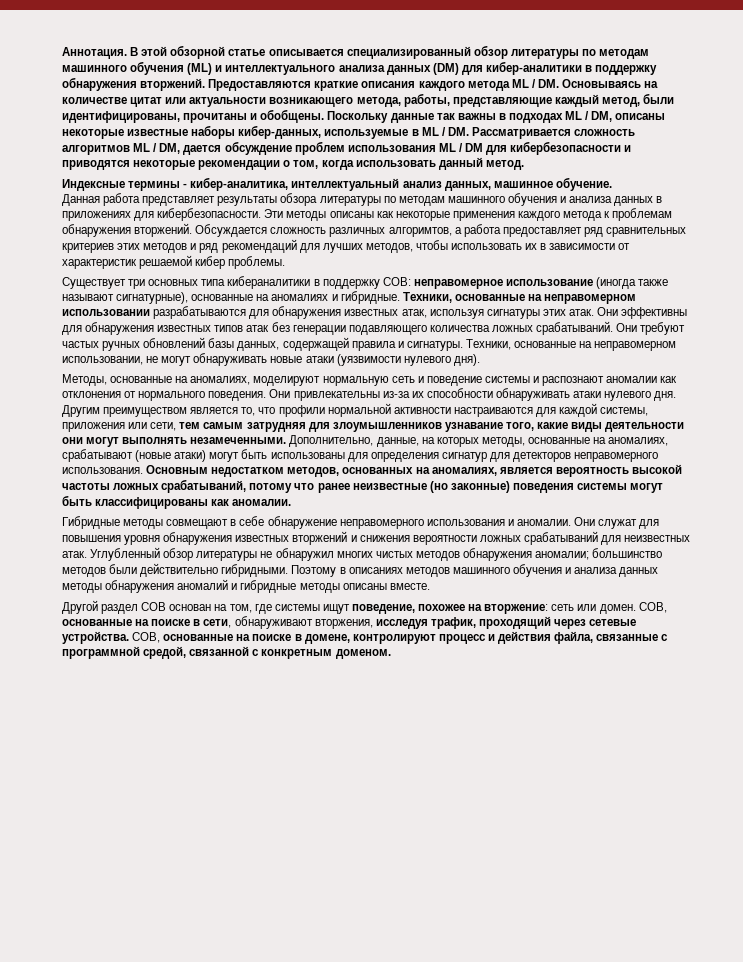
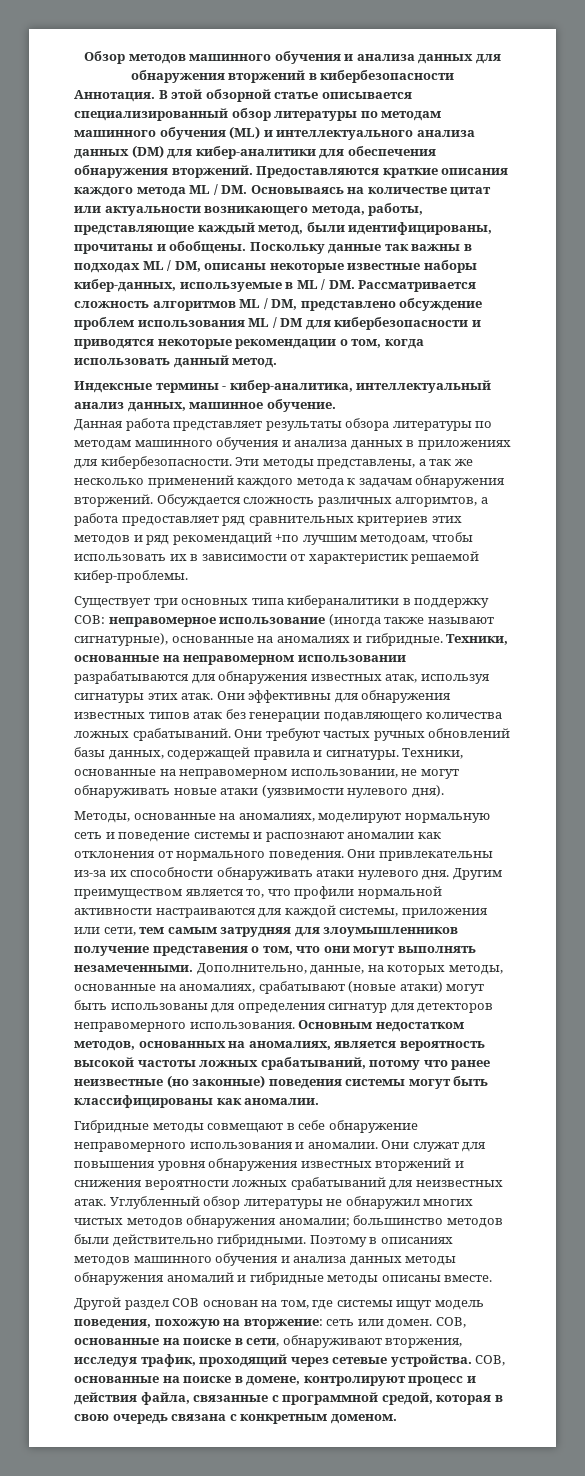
+ Обзор методов машинного обучения и анализа данных для обнаружения вторжений в кибербезопасности
- В этой обзорной статье описывается специализированный обзор литературы по методам машинного обучения (ML) и интеллектуального анализа данных (DM) для кибер-аналитики в поддержку обнаружения вторжений.
+ В этой обзорной статье описывается специализированный обзор литературы по методам машинного обучения (ML) и интеллектуального анализа данных (DM) для кибер-аналитики для обеспечения обнаружения вторжений.
- Поскольку данные так важны в подходах ML / DM, описаны некоторые известные наборы кибер-данных, используемые в ML / DM. Рассматривается сложность алгоритмов ML / DM, дается обсуждение проблем использования ML / DM для кибербезопасности и приводятся некоторые рекомендации о том, когда использовать данный метод.
+ Поскольку данные так важны в подходах ML / DM, описаны некоторые известные наборы кибер-данных, используемые в ML / DM. Рассматривается сложность алгоритмов ML / DM, представлено обсуждение проблем использования ML / DM для кибербезопасности и приводятся некоторые рекомендации о том, когда использовать данный метод.
- Эти методы описаны как некоторые применения каждого метода к проблемам обнаружения вторжений.
+ Эти методы представлены, а так же несколько применений каждого метода к задачам обнаружения вторжений.
- Обсуждается сложность различных алгоримтов, а работа предоставляет ряд сравнительных критериев этих методов и ряд рекомендаций для лучших методов, чтобы использовать их в зависимости от характеристик решаемой кибер проблемы.
+ Обсуждается сложность различных алгоримтов, а работа предоставляет ряд сравнительных критериев этих методов и ряд рекомендаций +по лучшим методоам, чтобы использовать их в зависимости от характеристик решаемой кибер-проблемы.
- Другим преимуществом является то, что профили нормальной активности настраиваются для каждой системы, приложения или сети, тем самым затрудняя для злоумышленников узнавание того, какие виды деятельности они могут выполнять незамеченными.
+ Другим преимуществом является то, что профили нормальной активности настраиваются для каждой системы, приложения или сети, тем самым затрудняя для злоумышленников получение представения о том, что они могут выполнять незамеченными.
- Другой раздел СОВ основан на том, где системы ищут поведение, похожее на вторжение: сеть или домен.
+ Другой раздел СОВ основан на том, где системы ищут модель поведения, похожую на вторжение: сеть или домен.
- СОВ, основанные на поиске в домене, контролируют процесс и действия файла, связанные с программной средой, связанной с конкретным доменом.
+ СОВ, основанные на поиске в домене, контролируют процесс и действия файла, связанные с программной средой, которая в свою очередь связана с конкретным доменом.

